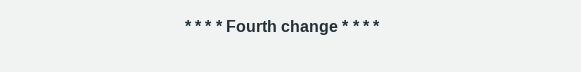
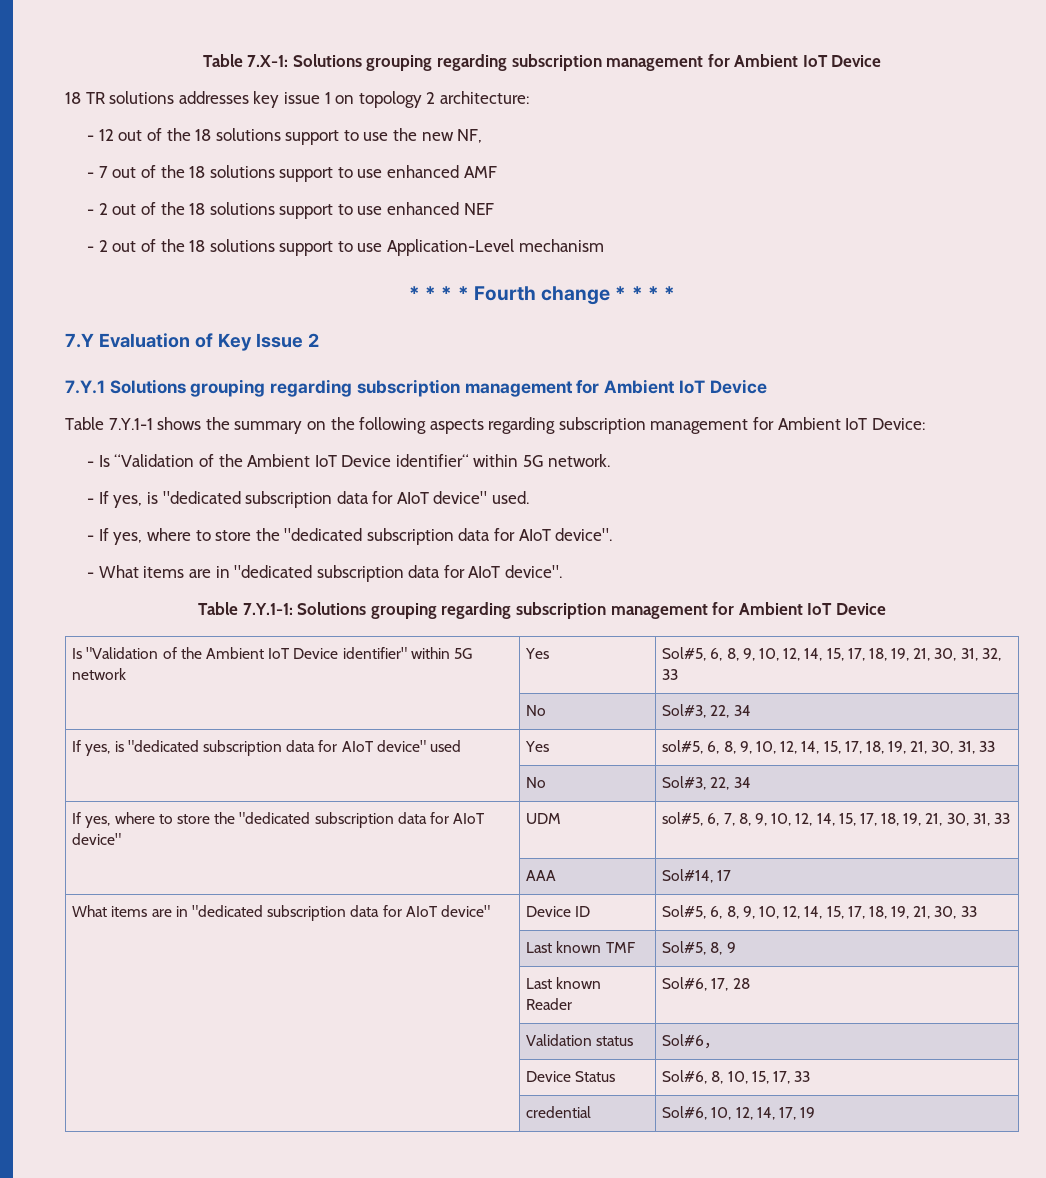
+ Table 7.X-1: Solutions grouping regarding subscription management for Ambient IoT Device
+ 18 TR solutions addresses key issue 1 on topology 2 architecture:
+ - 12 out of the 18 solutions support to use the new NF,
+ - 7 out of the 18 solutions support to use enhanced AMF
+ - 2 out of the 18 solutions support to use enhanced NEF
+ - 2 out of the 18 solutions support to use Application-Level mechanism
+ 7.Y Evaluation of Key Issue 2
+ 7.Y.1 Solutions grouping regarding subscription management for Ambient IoT Device
+ Table 7.Y.1-1 shows the summary on the following aspects regarding subscription management for Ambient IoT Device:
+ - Is “Validation of the Ambient IoT Device identifier“ within 5G network.
+ - If yes, is "dedicated subscription data for AIoT device" used.
+ - If yes, where to store the "dedicated subscription data for AIoT device".
+ - What items are in "dedicated subscription data for AIoT device".
+ Table 7.Y.1-1: Solutions grouping regarding subscription management for Ambient IoT Device
+ Is "Validation of the Ambient IoT Device identifier" within 5G network | Yes | Sol#5, 6, 8, 9, 10, 12, 14, 15, 17, 18, 19, 21, 30, 31, 32, 33
+ | No | Sol#3, 22, 34
+ If yes, is "dedicated subscription data for AIoT device" used | Yes | sol#5, 6, 8, 9, 10, 12, 14, 15, 17, 18, 19, 21, 30, 31, 33
+ | No | Sol#3, 22, 34
+ If yes, where to store the "dedicated subscription data for AIoT device" | UDM | sol#5, 6, 7, 8, 9, 10, 12, 14, 15, 17, 18, 19, 21, 30, 31, 33
+ | AAA | Sol#14, 17
+ What items are in "dedicated subscription data for AIoT device" | Device ID | Sol#5, 6, 8, 9, 10, 12, 14, 15, 17, 18, 19, 21, 30, 33
+ | Last known TMF | Sol#5, 8, 9
+ | Last known Reader | Sol#6, 17, 28
+ | Validation status | Sol#6，
+ | Device Status | Sol#6, 8, 10, 15, 17, 33
+ | credential | Sol#6, 10, 12, 14, 17, 19

